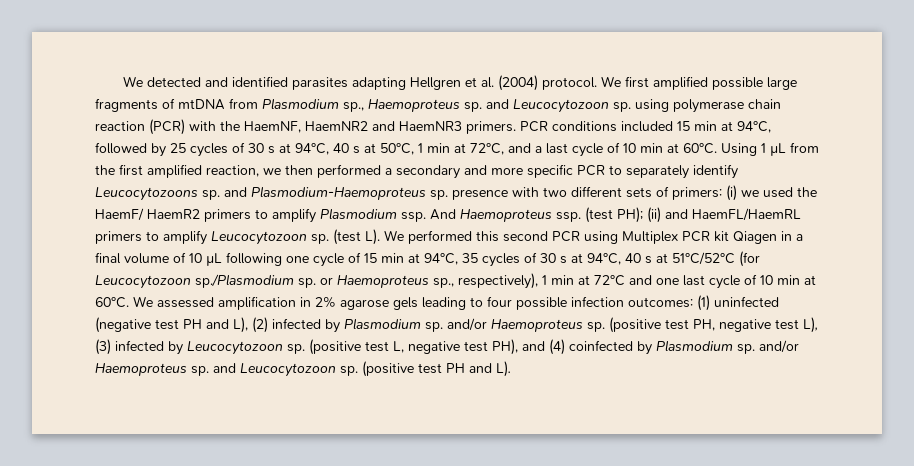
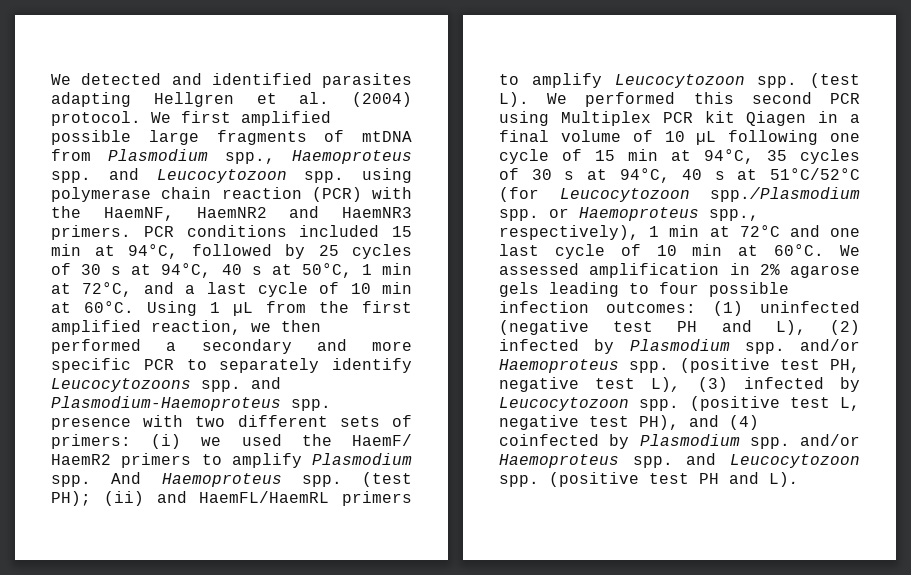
- We first amplified possible large fragments of mtDNA from Plasmodium sp., Haemoproteus sp. and Leucocytozoon sp. using polymerase chain reaction (PCR) with the HaemNF, HaemNR2 and HaemNR3 primers.
+ We first amplified possible large fragments of mtDNA from Plasmodium spp., Haemoproteus spp. and Leucocytozoon spp. using polymerase chain reaction (PCR) with the HaemNF, HaemNR2 and HaemNR3 primers.
- Using 1 µL from the first amplified reaction, we then performed a secondary and more specific PCR to separately identify Leucocytozoons sp. and Plasmodium-Haemoproteus sp. presence with two different sets of primers: (i) we used the HaemF/ HaemR2 primers to amplify Plasmodium ssp.
+ Using 1 µL from the first amplified reaction, we then performed a secondary and more specific PCR to separately identify Leucocytozoons spp. and Plasmodium-Haemoproteus spp. presence with two different sets of primers: (i) we used the HaemF/ HaemR2 primers to amplify Plasmodium spp.
- And Haemoproteus ssp.
+ And Haemoproteus spp.
- (test PH); (ii) and HaemFL/HaemRL primers to amplify Leucocytozoon sp.
+ (test PH); (ii) and HaemFL/HaemRL primers to amplify Leucocytozoon spp.
- (test L). We performed this second PCR using Multiplex PCR kit Qiagen in a final volume of 10 µL following one cycle of 15 min at 94°C, 35 cycles of 30 s at 94°C, 40 s at 51°C/52°C (for Leucocytozoon sp./Plasmodium sp. or Haemoproteus sp., respectively), 1 min at 72°C and one last cycle of 10 min at 60°C.
+ (test L). We performed this second PCR using Multiplex PCR kit Qiagen in a final volume of 10 µL following one cycle of 15 min at 94°C, 35 cycles of 30 s at 94°C, 40 s at 51°C/52°C (for Leucocytozoon spp./Plasmodium spp. or Haemoproteus spp., respectively), 1 min at 72°C and one last cycle of 10 min at 60°C.
- We assessed amplification in 2% agarose gels leading to four possible infection outcomes: (1) uninfected (negative test PH and L), (2) infected by Plasmodium sp. and/or Haemoproteus sp.
+ We assessed amplification in 2% agarose gels leading to four possible infection outcomes: (1) uninfected (negative test PH and L), (2) infected by Plasmodium spp. and/or Haemoproteus spp.
- (positive test PH, negative test L), (3) infected by Leucocytozoon sp.
+ (positive test PH, negative test L), (3) infected by Leucocytozoon spp.
- (positive test L, negative test PH), and (4) coinfected by Plasmodium sp. and/or Haemoproteus sp. and Leucocytozoon sp.
+ (positive test L, negative test PH), and (4) coinfected by Plasmodium spp. and/or Haemoproteus spp. and Leucocytozoon spp.

